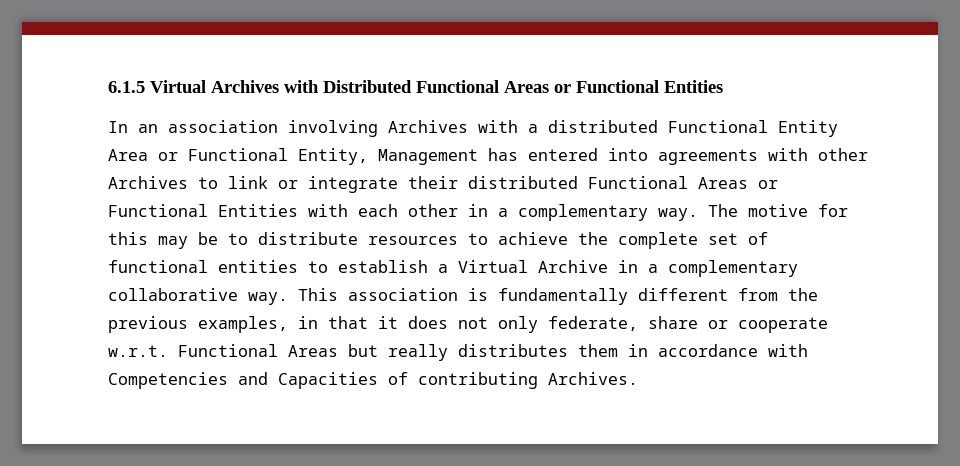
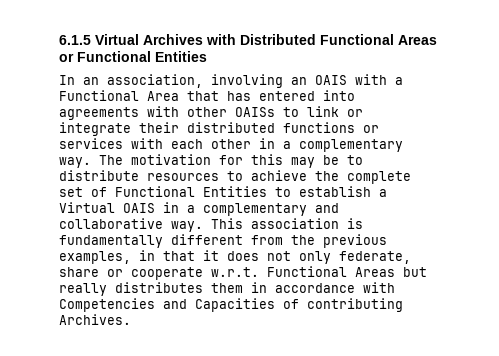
- In an association involving Archives with a distributed Functional Entity Area or Functional Entity, Management has entered into agreements with other Archives to link or integrate their distributed Functional Areas or Functional Entities with each other in a complementary way.
+ In an association, involving an OAIS with a Functional Area that has entered into agreements with other OAISs to link or integrate their distributed functions or services with each other in a complementary way.
- The motive for this may be to distribute resources to achieve the complete set of functional entities to establish a Virtual Archive in a complementary collaborative way.
+ The motivation for this may be to distribute resources to achieve the complete set of Functional Entities to establish a Virtual OAIS in a complementary and collaborative way.

